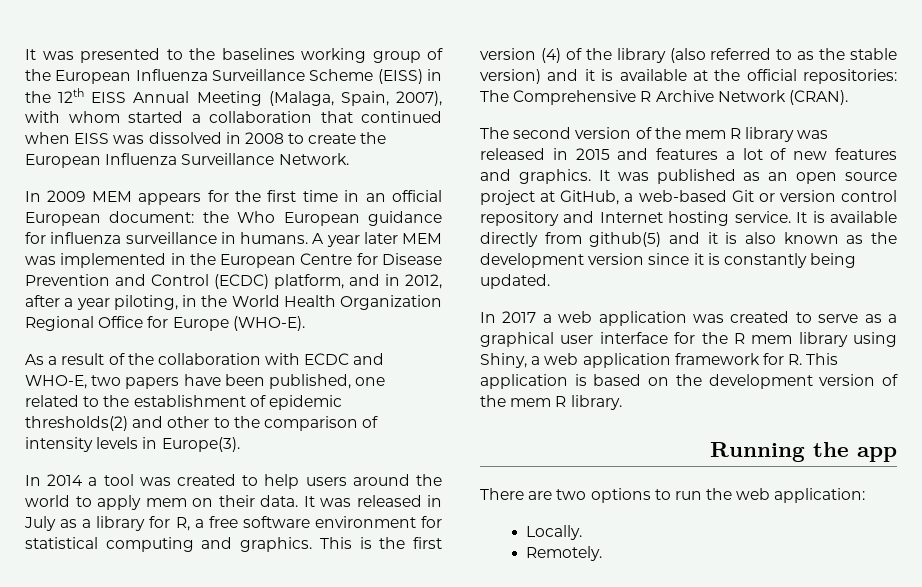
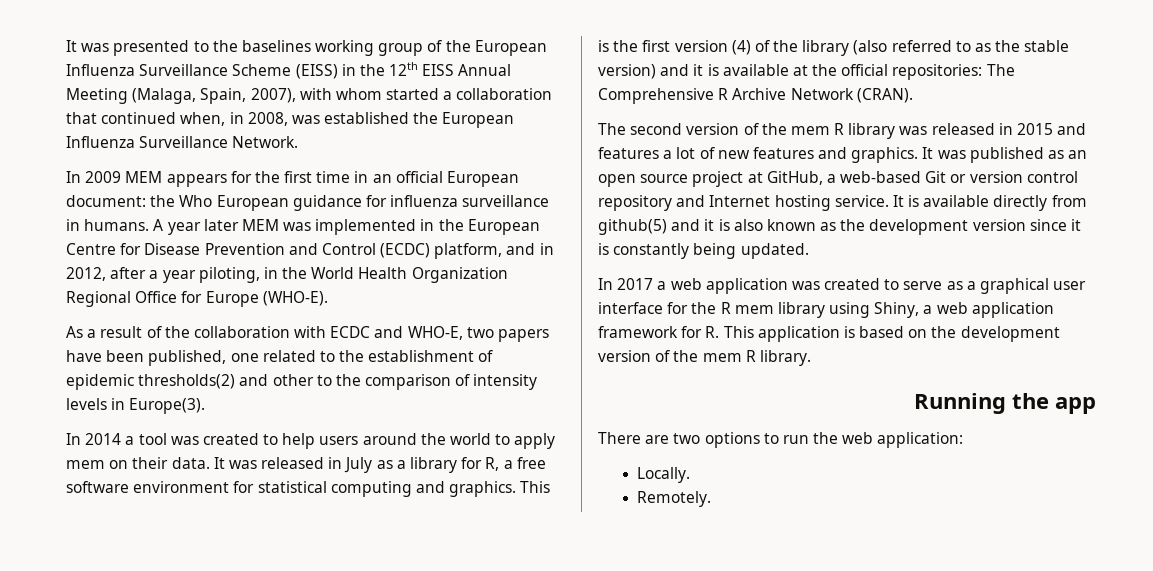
- It was presented to the baselines working group of the European Influenza Surveillance Scheme (EISS) in the 12th EISS Annual Meeting (Malaga, Spain, 2007), with whom started a collaboration that continued when EISS was dissolved in 2008 to create the European Influenza Surveillance Network.
+ It was presented to the baselines working group of the European Influenza Surveillance Scheme (EISS) in the 12th EISS Annual Meeting (Malaga, Spain, 2007), with whom started a collaboration that continued when, in 2008, was established the European Influenza Surveillance Network.

